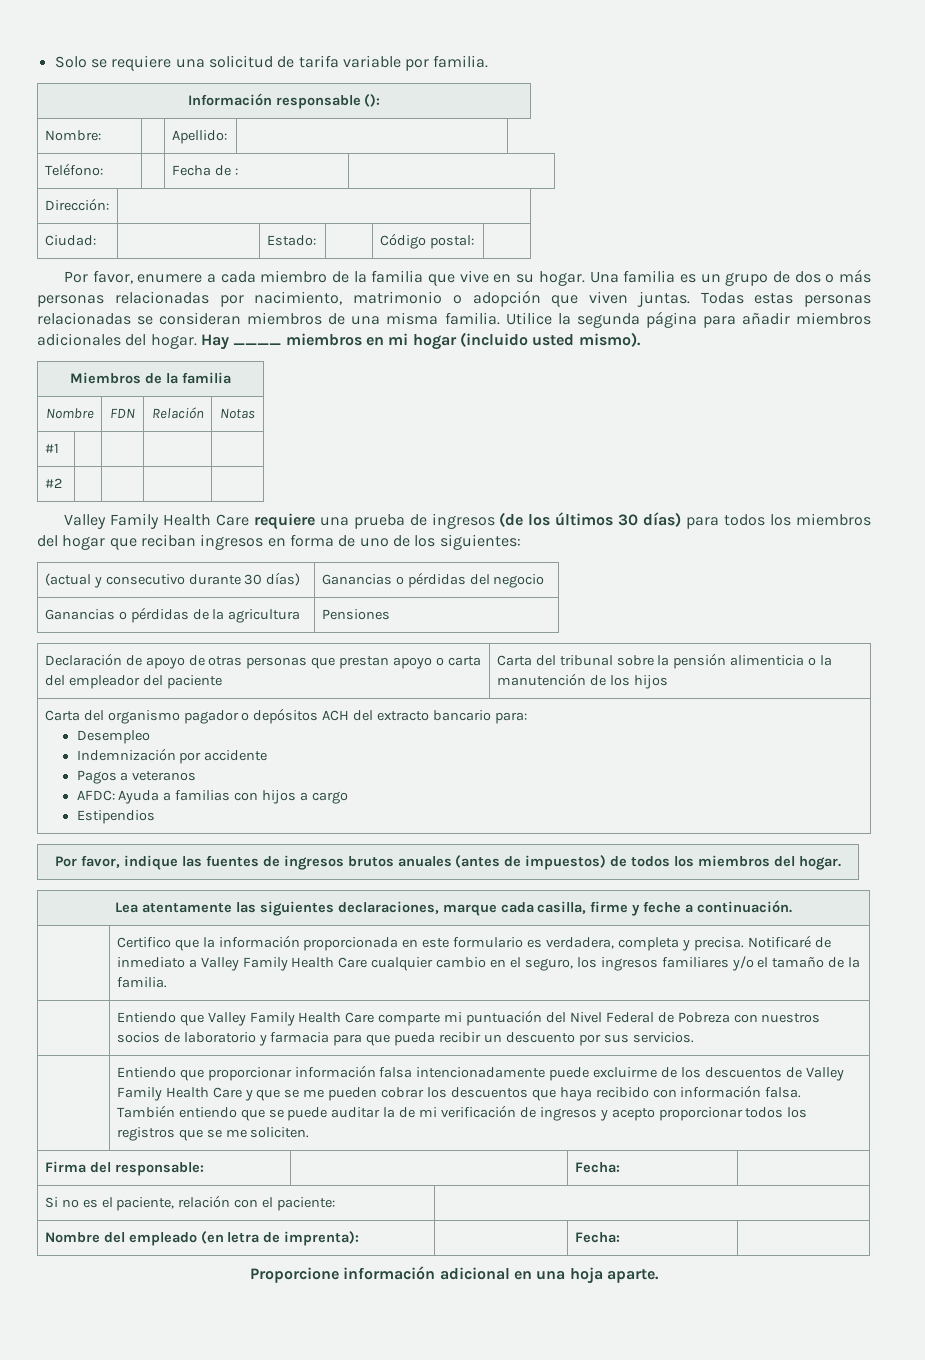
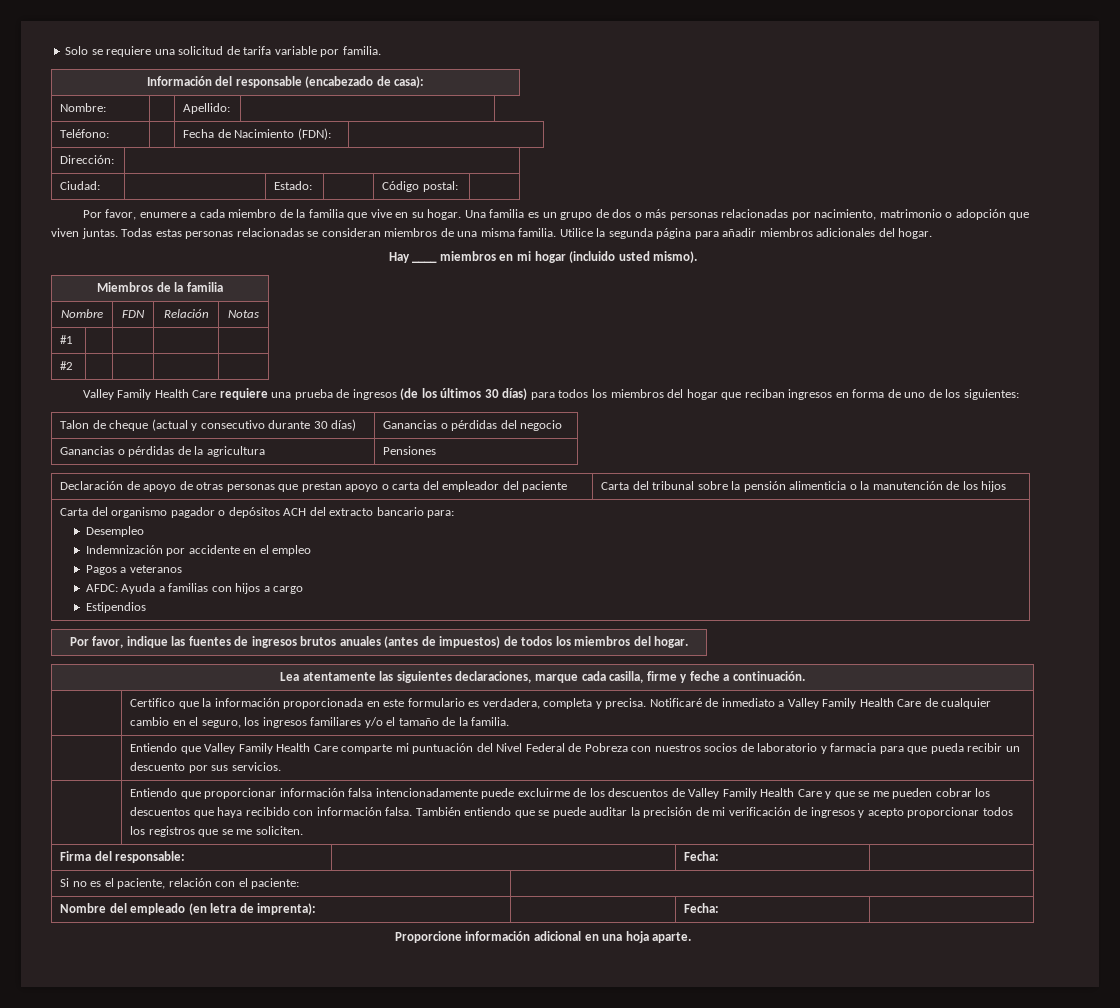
- Información responsable ():
+ Información del responsable (encabezado de casa):
- Teléfono: | | Fecha de : |
+ Teléfono: | | Fecha de Nacimiento (FDN): |
- Utilice la segunda página para añadir miembros adicionales del hogar. Hay ____ miembros en mi hogar (incluido usted mismo).
+ Utilice la segunda página para añadir miembros adicionales del hogar.
+ Hay ____ miembros en mi hogar (incluido usted mismo).
- (actual y consecutivo durante 30 días) | Ganancias o pérdidas del negocio
+ Talon de cheque (actual y consecutivo durante 30 días) | Ganancias o pérdidas del negocio
  Carta del organismo pagador o depósitos ACH del extracto bancario para:
  Desempleo
- Indemnización por accidente
+ Indemnización por accidente en el empleo
- | Certifico que la información proporcionada en este formulario es verdadera, completa y precisa. Notificaré de inmediato a Valley Family Health Care cualquier cambio en el seguro, los ingresos familiares y/o el tamaño de la familia.
+ | Certifico que la información proporcionada en este formulario es verdadera, completa y precisa. Notificaré de inmediato a Valley Family Health Care de cualquier cambio en el seguro, los ingresos familiares y/o el tamaño de la familia.
- También entiendo que se puede auditar la de mi verificación de ingresos y acepto proporcionar todos los registros que se me soliciten.
+ También entiendo que se puede auditar la precisión de mi verificación de ingresos y acepto proporcionar todos los registros que se me soliciten.

